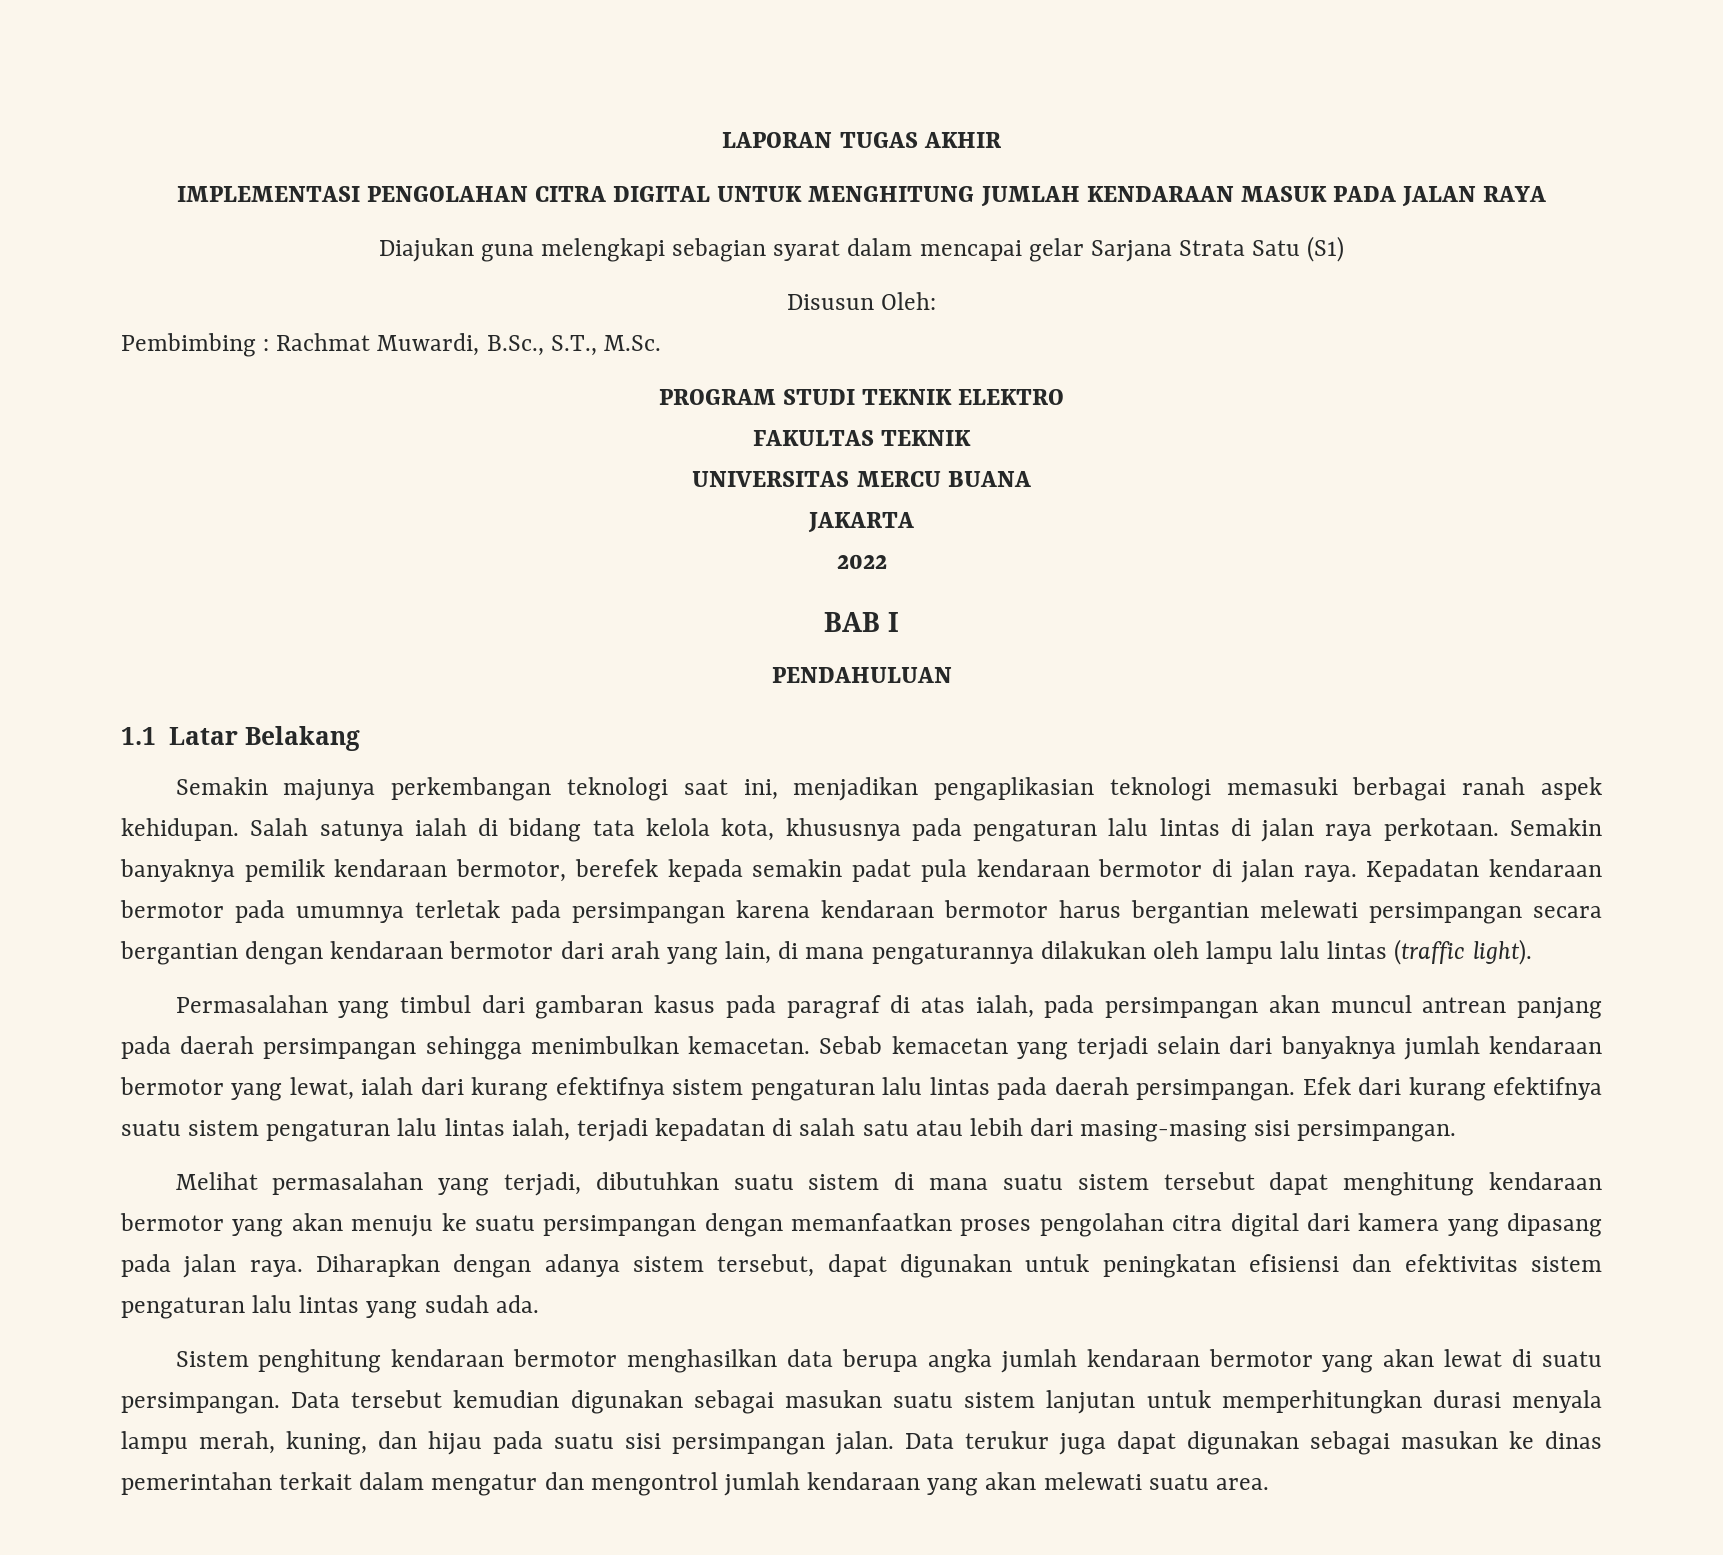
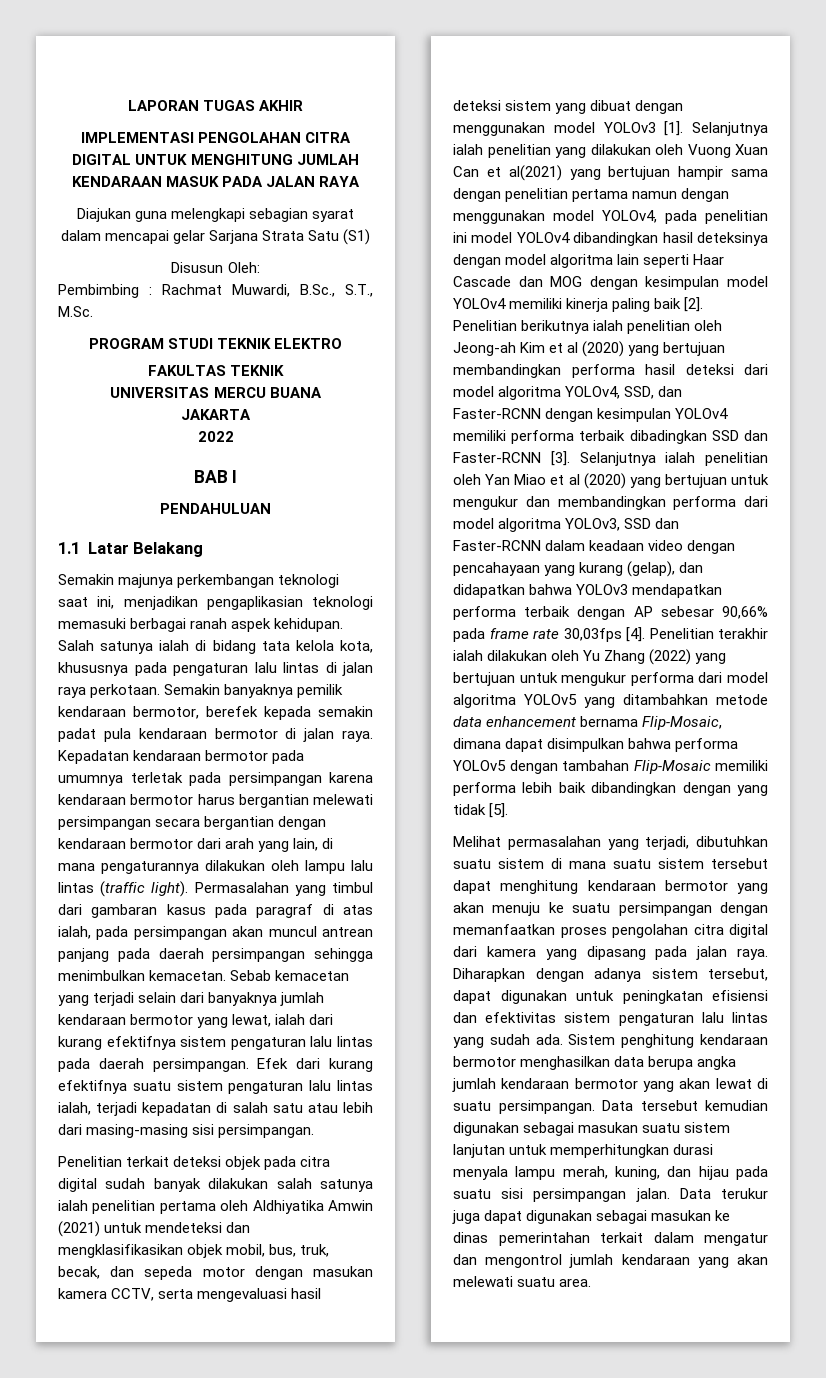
- Kepadatan kendaraan bermotor pada umumnya terletak pada persimpangan karena kendaraan bermotor harus bergantian melewati persimpangan secara bergantian dengan kendaraan bermotor dari arah yang lain, di mana pengaturannya dilakukan oleh lampu lalu lintas (traffic light).
- Permasalahan yang timbul dari gambaran kasus pada paragraf di atas ialah, pada persimpangan akan muncul antrean panjang pada daerah persimpangan sehingga menimbulkan kemacetan.
+ Kepadatan kendaraan bermotor pada umumnya terletak pada persimpangan karena kendaraan bermotor harus bergantian melewati persimpangan secara bergantian dengan kendaraan bermotor dari arah yang lain, di mana pengaturannya dilakukan oleh lampu lalu lintas (traffic light). Permasalahan yang timbul dari gambaran kasus pada paragraf di atas ialah, pada persimpangan akan muncul antrean panjang pada daerah persimpangan sehingga menimbulkan kemacetan.
+ Penelitian terkait deteksi objek pada citra digital sudah banyak dilakukan salah satunya ialah penelitian pertama oleh Aldhiyatika Amwin (2021) untuk mendeteksi dan mengklasifikasikan objek mobil, bus, truk, becak, dan sepeda motor dengan masukan kamera CCTV, serta mengevaluasi hasil deteksi sistem yang dibuat dengan menggunakan model YOLOv3 [1]. Selanjutnya ialah penelitian yang dilakukan oleh Vuong Xuan Can et al(2021) yang bertujuan hampir sama dengan penelitian pertama namun dengan menggunakan model YOLOv4, pada penelitian ini model YOLOv4 dibandingkan hasil deteksinya dengan model algoritma lain seperti Haar Cascade dan MOG dengan kesimpulan model YOLOv4 memiliki kinerja paling baik [2]. Penelitian berikutnya ialah penelitian oleh Jeong-ah Kim et al (2020) yang bertujuan membandingkan performa hasil deteksi dari model algoritma YOLOv4, SSD, dan Faster-RCNN dengan kesimpulan YOLOv4 memiliki performa terbaik dibadingkan SSD dan Faster-RCNN [3]. Selanjutnya ialah penelitian oleh Yan Miao et al (2020) yang bertujuan untuk mengukur dan membandingkan performa dari model algoritma YOLOv3, SSD dan Faster-RCNN dalam keadaan video dengan pencahayaan yang kurang (gelap), dan didapatkan bahwa YOLOv3 mendapatkan performa terbaik dengan AP sebesar 90,66% pada frame rate 30,03fps [4]. Penelitian terakhir ialah dilakukan oleh Yu Zhang (2022) yang bertujuan untuk mengukur performa dari model algoritma YOLOv5 yang ditambahkan metode data enhancement bernama Flip-Mosaic, dimana dapat disimpulkan bahwa performa YOLOv5 dengan tambahan Flip-Mosaic memiliki performa lebih baik dibandingkan dengan yang tidak [5].
- Diharapkan dengan adanya sistem tersebut, dapat digunakan untuk peningkatan efisiensi dan efektivitas sistem pengaturan lalu lintas yang sudah ada.
- Sistem penghitung kendaraan bermotor menghasilkan data berupa angka jumlah kendaraan bermotor yang akan lewat di suatu persimpangan.
+ Diharapkan dengan adanya sistem tersebut, dapat digunakan untuk peningkatan efisiensi dan efektivitas sistem pengaturan lalu lintas yang sudah ada. Sistem penghitung kendaraan bermotor menghasilkan data berupa angka jumlah kendaraan bermotor yang akan lewat di suatu persimpangan.

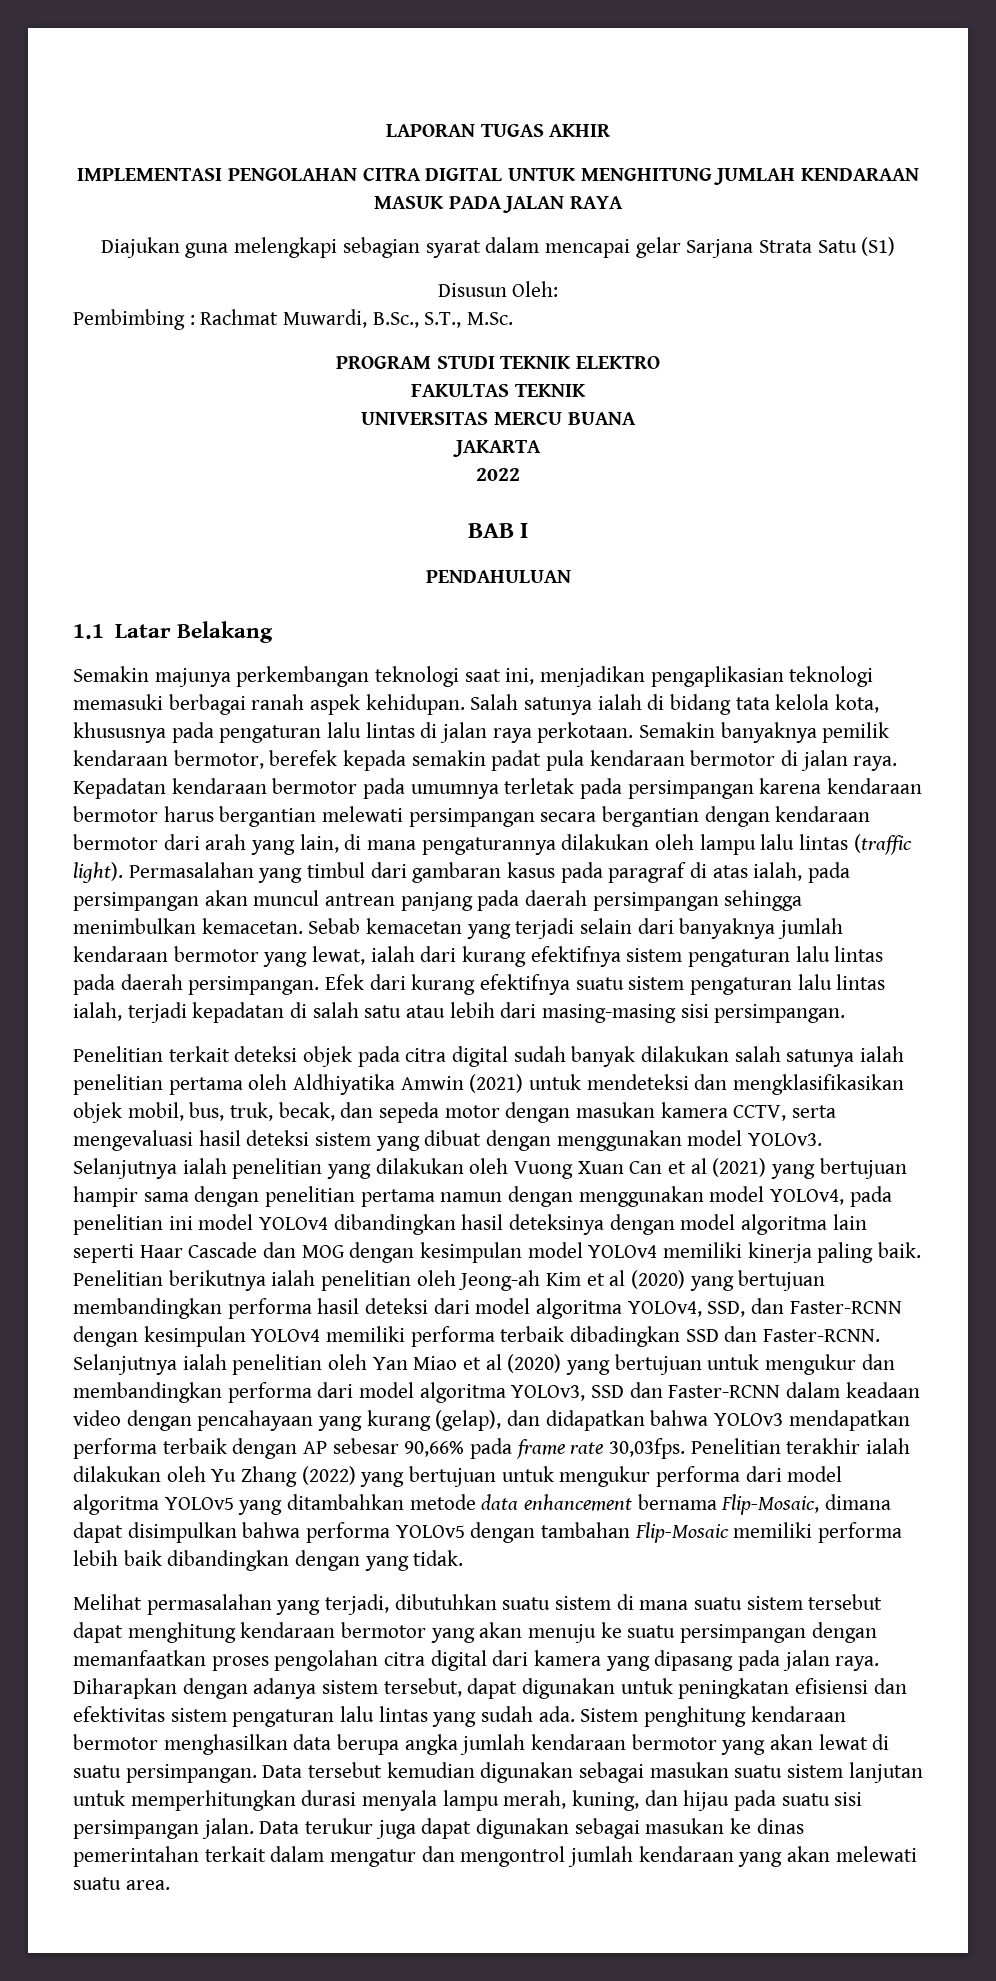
- Penelitian terkait deteksi objek pada citra digital sudah banyak dilakukan salah satunya ialah penelitian pertama oleh Aldhiyatika Amwin (2021) untuk mendeteksi dan mengklasifikasikan objek mobil, bus, truk, becak, dan sepeda motor dengan masukan kamera CCTV, serta mengevaluasi hasil deteksi sistem yang dibuat dengan menggunakan model YOLOv3 [1].
+ Penelitian terkait deteksi objek pada citra digital sudah banyak dilakukan salah satunya ialah penelitian pertama oleh Aldhiyatika Amwin (2021) untuk mendeteksi dan mengklasifikasikan objek mobil, bus, truk, becak, dan sepeda motor dengan masukan kamera CCTV, serta mengevaluasi hasil deteksi sistem yang dibuat dengan menggunakan model YOLOv3.
- Selanjutnya ialah penelitian yang dilakukan oleh Vuong Xuan Can et al(2021) yang bertujuan hampir sama dengan penelitian pertama namun dengan menggunakan model YOLOv4, pada penelitian ini model YOLOv4 dibandingkan hasil deteksinya dengan model algoritma lain seperti Haar Cascade dan MOG dengan kesimpulan model YOLOv4 memiliki kinerja paling baik [2].
+ Selanjutnya ialah penelitian yang dilakukan oleh Vuong Xuan Can et al (2021) yang bertujuan hampir sama dengan penelitian pertama namun dengan menggunakan model YOLOv4, pada penelitian ini model YOLOv4 dibandingkan hasil deteksinya dengan model algoritma lain seperti Haar Cascade dan MOG dengan kesimpulan model YOLOv4 memiliki kinerja paling baik.
- Penelitian berikutnya ialah penelitian oleh Jeong-ah Kim et al (2020) yang bertujuan membandingkan performa hasil deteksi dari model algoritma YOLOv4, SSD, dan Faster-RCNN dengan kesimpulan YOLOv4 memiliki performa terbaik dibadingkan SSD dan Faster-RCNN [3].
+ Penelitian berikutnya ialah penelitian oleh Jeong-ah Kim et al (2020) yang bertujuan membandingkan performa hasil deteksi dari model algoritma YOLOv4, SSD, dan Faster-RCNN dengan kesimpulan YOLOv4 memiliki performa terbaik dibadingkan SSD dan Faster-RCNN.
- Selanjutnya ialah penelitian oleh Yan Miao et al (2020) yang bertujuan untuk mengukur dan membandingkan performa dari model algoritma YOLOv3, SSD dan Faster-RCNN dalam keadaan video dengan pencahayaan yang kurang (gelap), dan didapatkan bahwa YOLOv3 mendapatkan performa terbaik dengan AP sebesar 90,66% pada frame rate 30,03fps [4].
+ Selanjutnya ialah penelitian oleh Yan Miao et al (2020) yang bertujuan untuk mengukur dan membandingkan performa dari model algoritma YOLOv3, SSD dan Faster-RCNN dalam keadaan video dengan pencahayaan yang kurang (gelap), dan didapatkan bahwa YOLOv3 mendapatkan performa terbaik dengan AP sebesar 90,66% pada frame rate 30,03fps.
- Penelitian terakhir ialah dilakukan oleh Yu Zhang (2022) yang bertujuan untuk mengukur performa dari model algoritma YOLOv5 yang ditambahkan metode data enhancement bernama Flip-Mosaic, dimana dapat disimpulkan bahwa performa YOLOv5 dengan tambahan Flip-Mosaic memiliki performa lebih baik dibandingkan dengan yang tidak [5].
+ Penelitian terakhir ialah dilakukan oleh Yu Zhang (2022) yang bertujuan untuk mengukur performa dari model algoritma YOLOv5 yang ditambahkan metode data enhancement bernama Flip-Mosaic, dimana dapat disimpulkan bahwa performa YOLOv5 dengan tambahan Flip-Mosaic memiliki performa lebih baik dibandingkan dengan yang tidak.

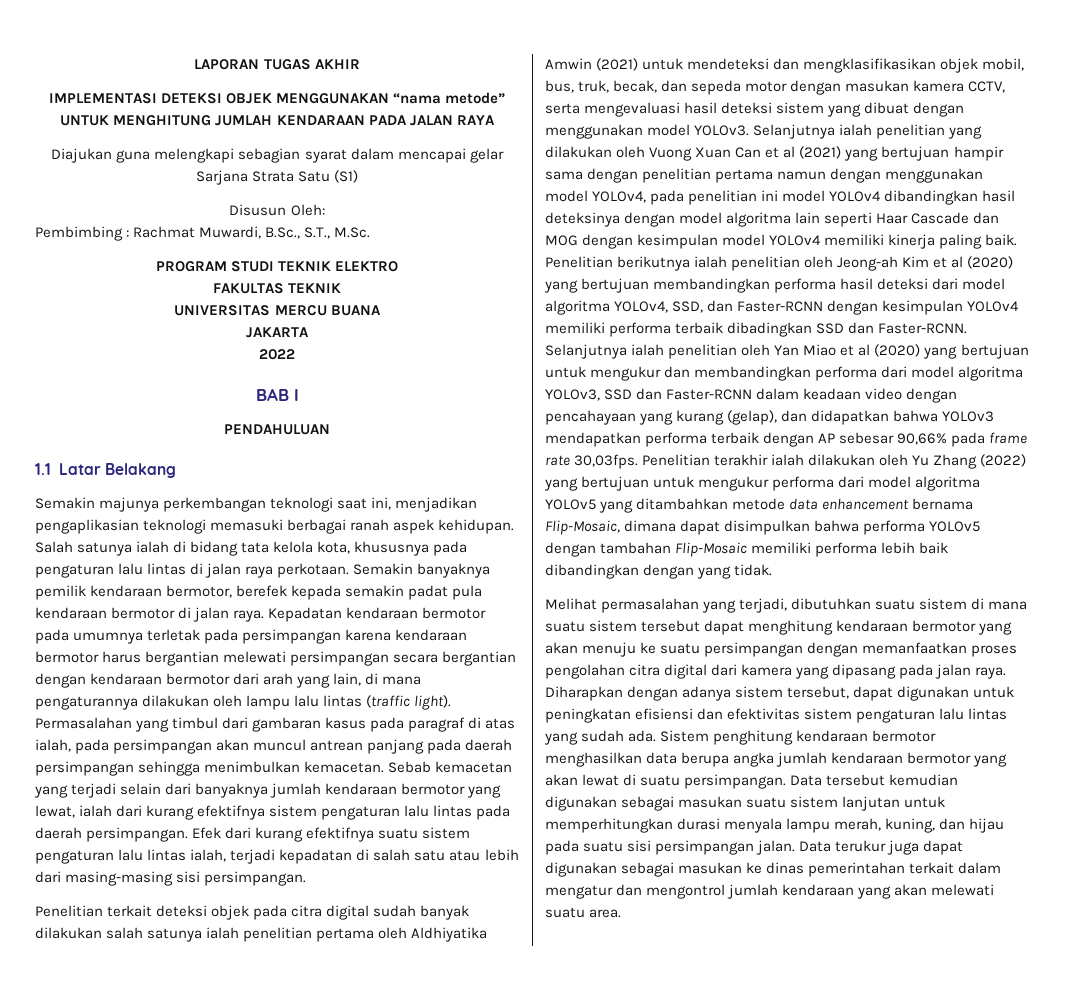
- IMPLEMENTASI PENGOLAHAN CITRA DIGITAL UNTUK MENGHITUNG JUMLAH KENDARAAN MASUK PADA JALAN RAYA
+ IMPLEMENTASI DETEKSI OBJEK MENGGUNAKAN “nama metode” UNTUK MENGHITUNG JUMLAH KENDARAAN PADA JALAN RAYA

